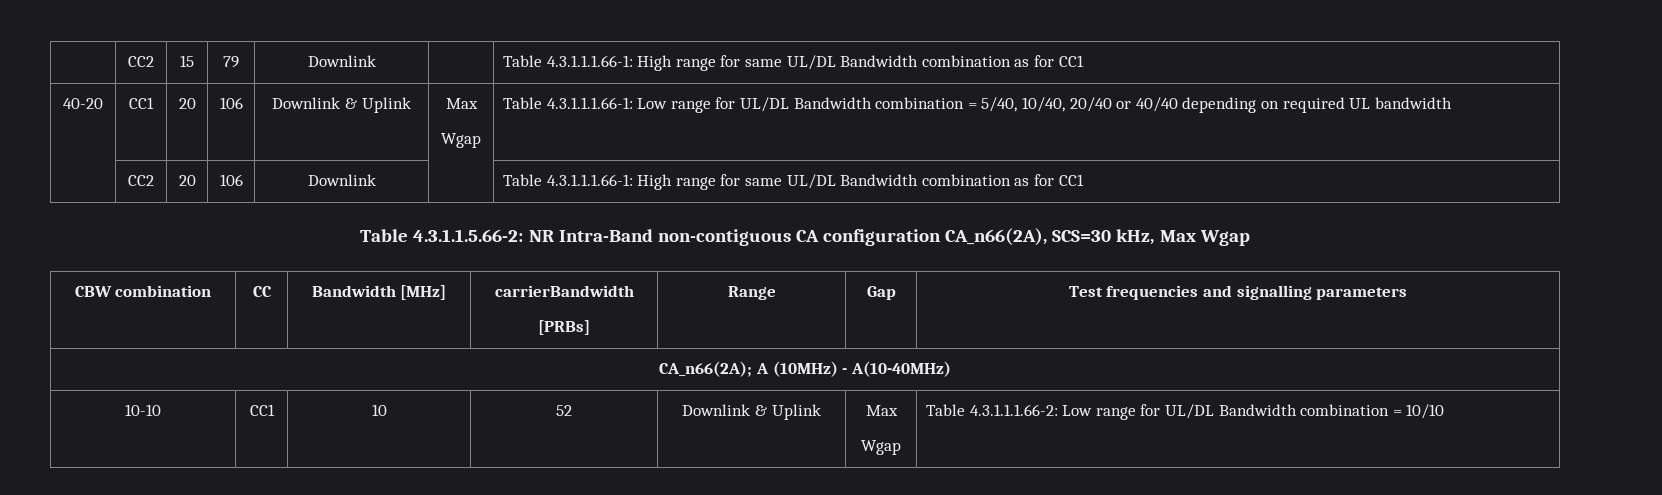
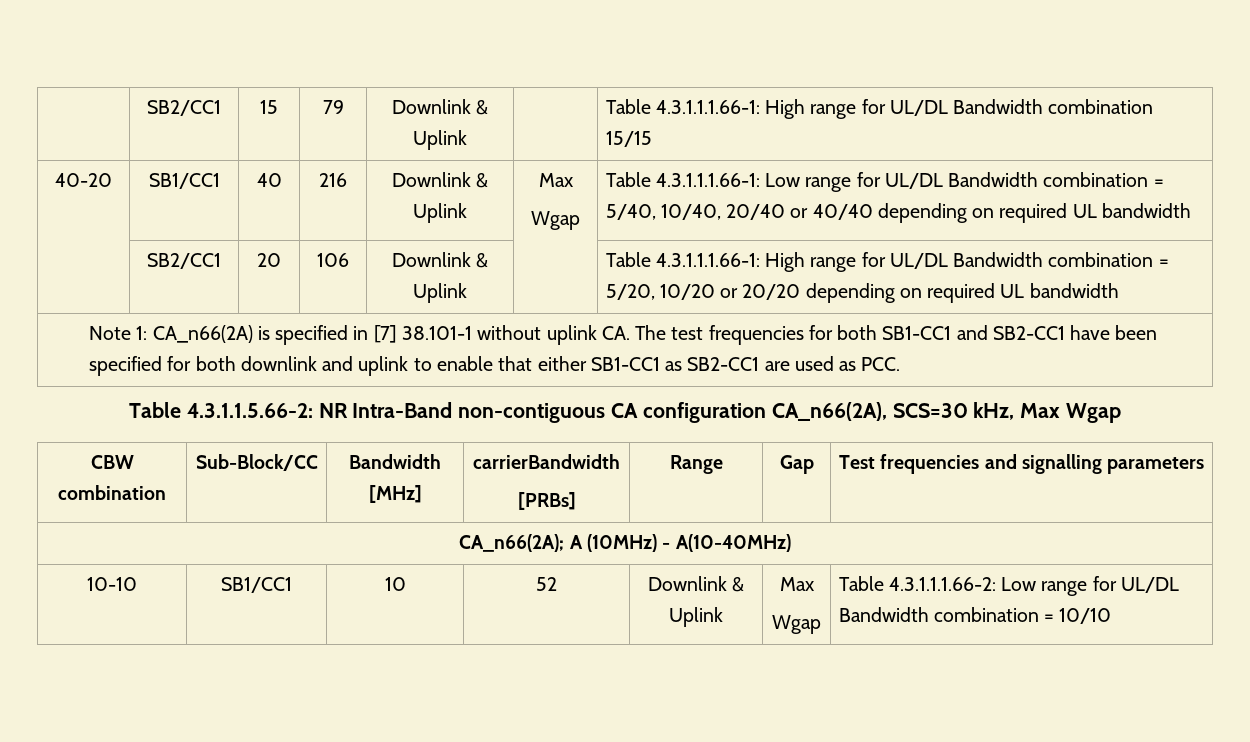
- | CC2 | 15 | 79 | Downlink | | Table 4.3.1.1.1.66-1: High range for same UL/DL Bandwidth combination as for CC1
- 40-20 | CC1 | 20 | 106 | Downlink & Uplink | Max
+ | SB2/CC1 | 15 | 79 | Downlink & Uplink | | Table 4.3.1.1.1.66-1: High range for UL/DL Bandwidth combination 15/15
+ 40-20 | SB1/CC1 | 40 | 216 | Downlink & Uplink | Max
- | CC2 | 20 | 106 | Downlink | | Table 4.3.1.1.1.66-1: High range for same UL/DL Bandwidth combination as for CC1
+ | SB2/CC1 | 20 | 106 | Downlink & Uplink | | Table 4.3.1.1.1.66-1: High range for UL/DL Bandwidth combination = 5/20, 10/20 or 20/20 depending on required UL bandwidth
+ Note 1: CA_n66(2A) is specified in [7] 38.101-1 without uplink CA. The test frequencies for both SB1-CC1 and SB2-CC1 have been specified for both downlink and uplink to enable that either SB1-CC1 as SB2-CC1 are used as PCC.
- CBW combination | CC | Bandwidth [MHz] | carrierBandwidth
+ CBW combination | Sub-Block/CC | Bandwidth [MHz] | carrierBandwidth
- 10-10 | CC1 | 10 | 52 | Downlink & Uplink | Max
+ 10-10 | SB1/CC1 | 10 | 52 | Downlink & Uplink | Max

